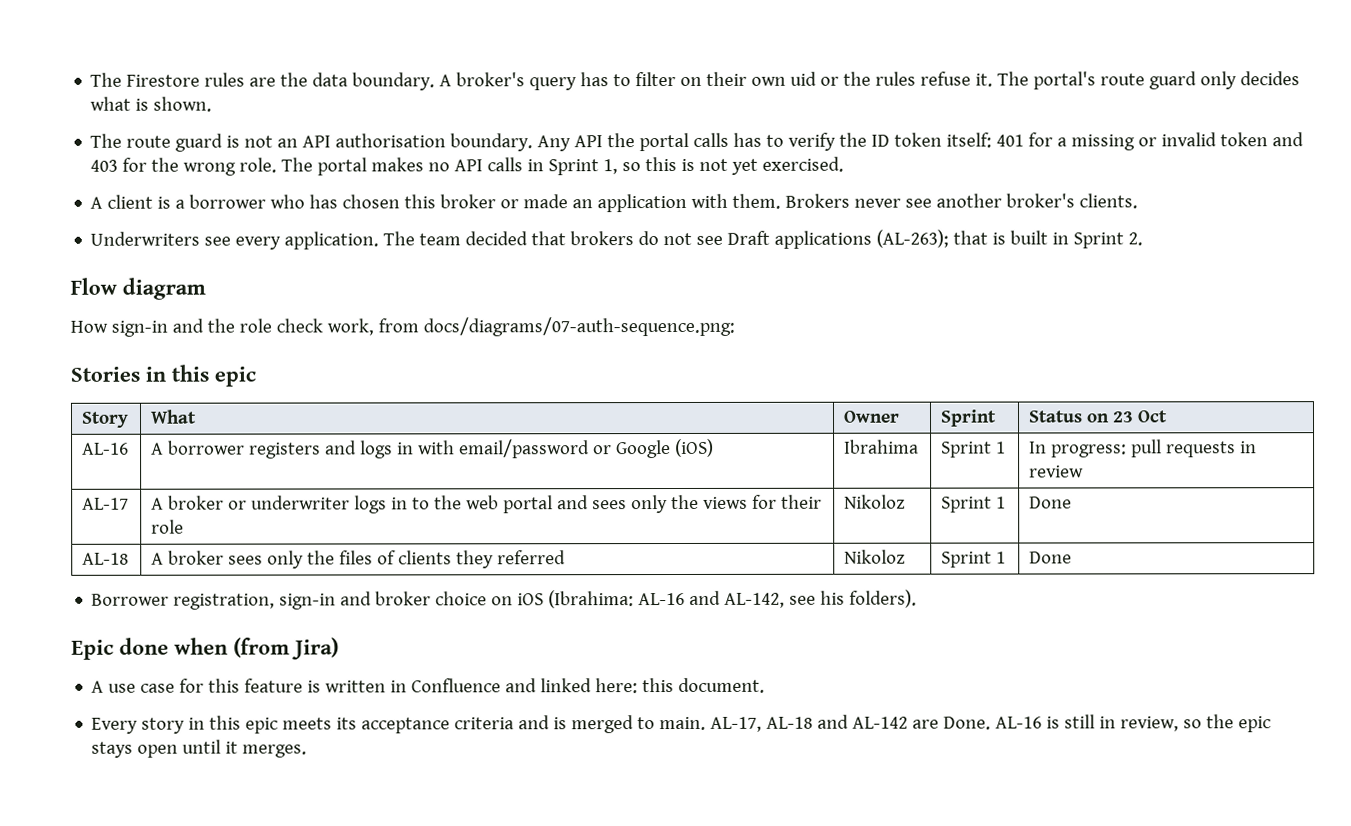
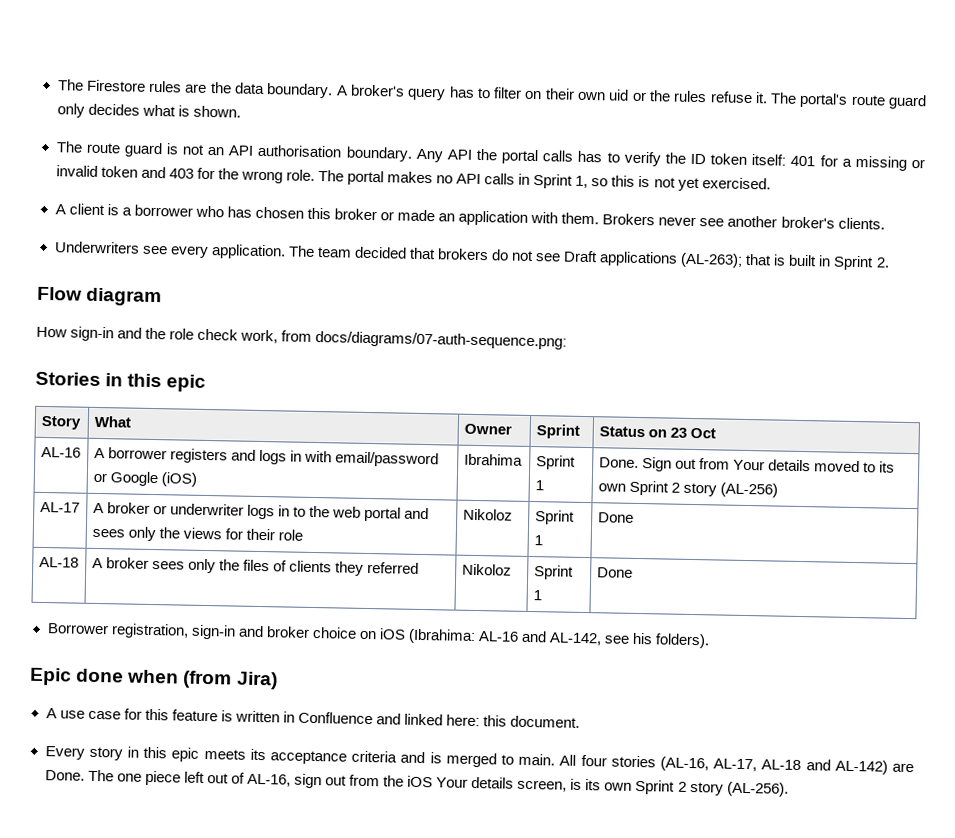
- AL-16 | A borrower registers and logs in with email/password or Google (iOS) | Ibrahima | Sprint 1 | In progress: pull requests in review
+ AL-16 | A borrower registers and logs in with email/password or Google (iOS) | Ibrahima | Sprint 1 | Done. Sign out from Your details moved to its own Sprint 2 story (AL-256)
- AL-17, AL-18 and AL-142 are Done.
+ All four stories (AL-16, AL-17, AL-18 and AL-142) are Done.
- AL-16 is still in review, so the epic stays open until it merges.
+ The one piece left out of AL-16, sign out from the iOS Your details screen, is its own Sprint 2 story (AL-256).

